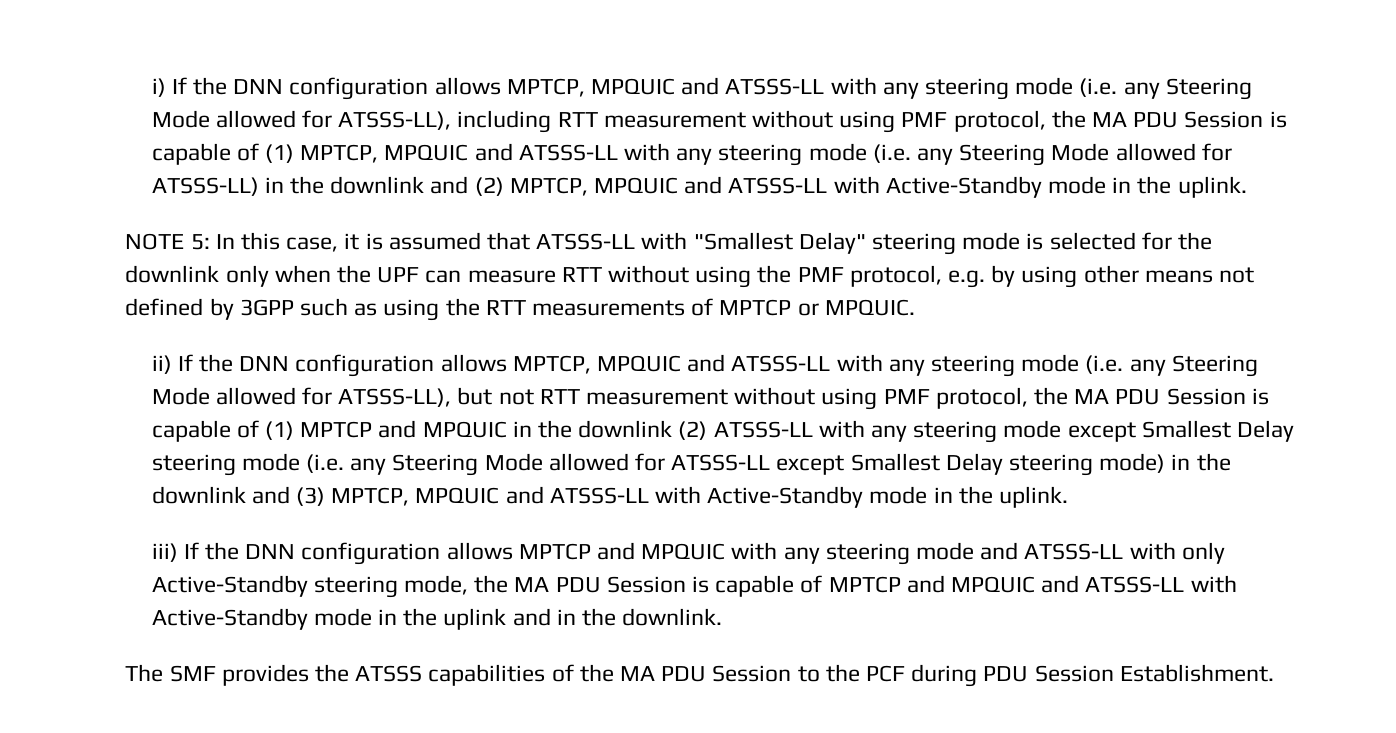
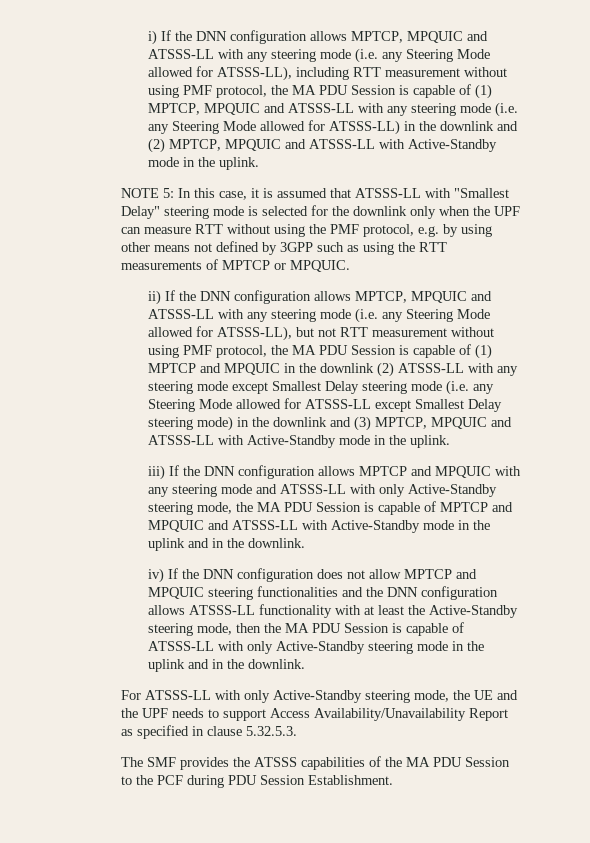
+ iv) If the DNN configuration does not allow MPTCP and MPQUIC steering functionalities and the DNN configuration allows ATSSS-LL functionality with at least the Active-Standby steering mode, then the MA PDU Session is capable of ATSSS-LL with only Active-Standby steering mode in the uplink and in the downlink.
+ For ATSSS-LL with only Active-Standby steering mode, the UE and the UPF needs to support Access Availability/Unavailability Report as specified in clause 5.32.5.3.

